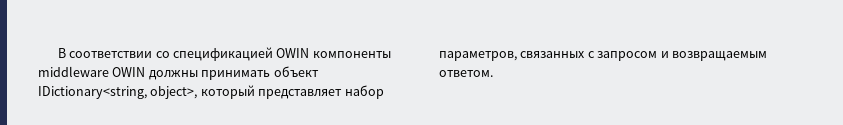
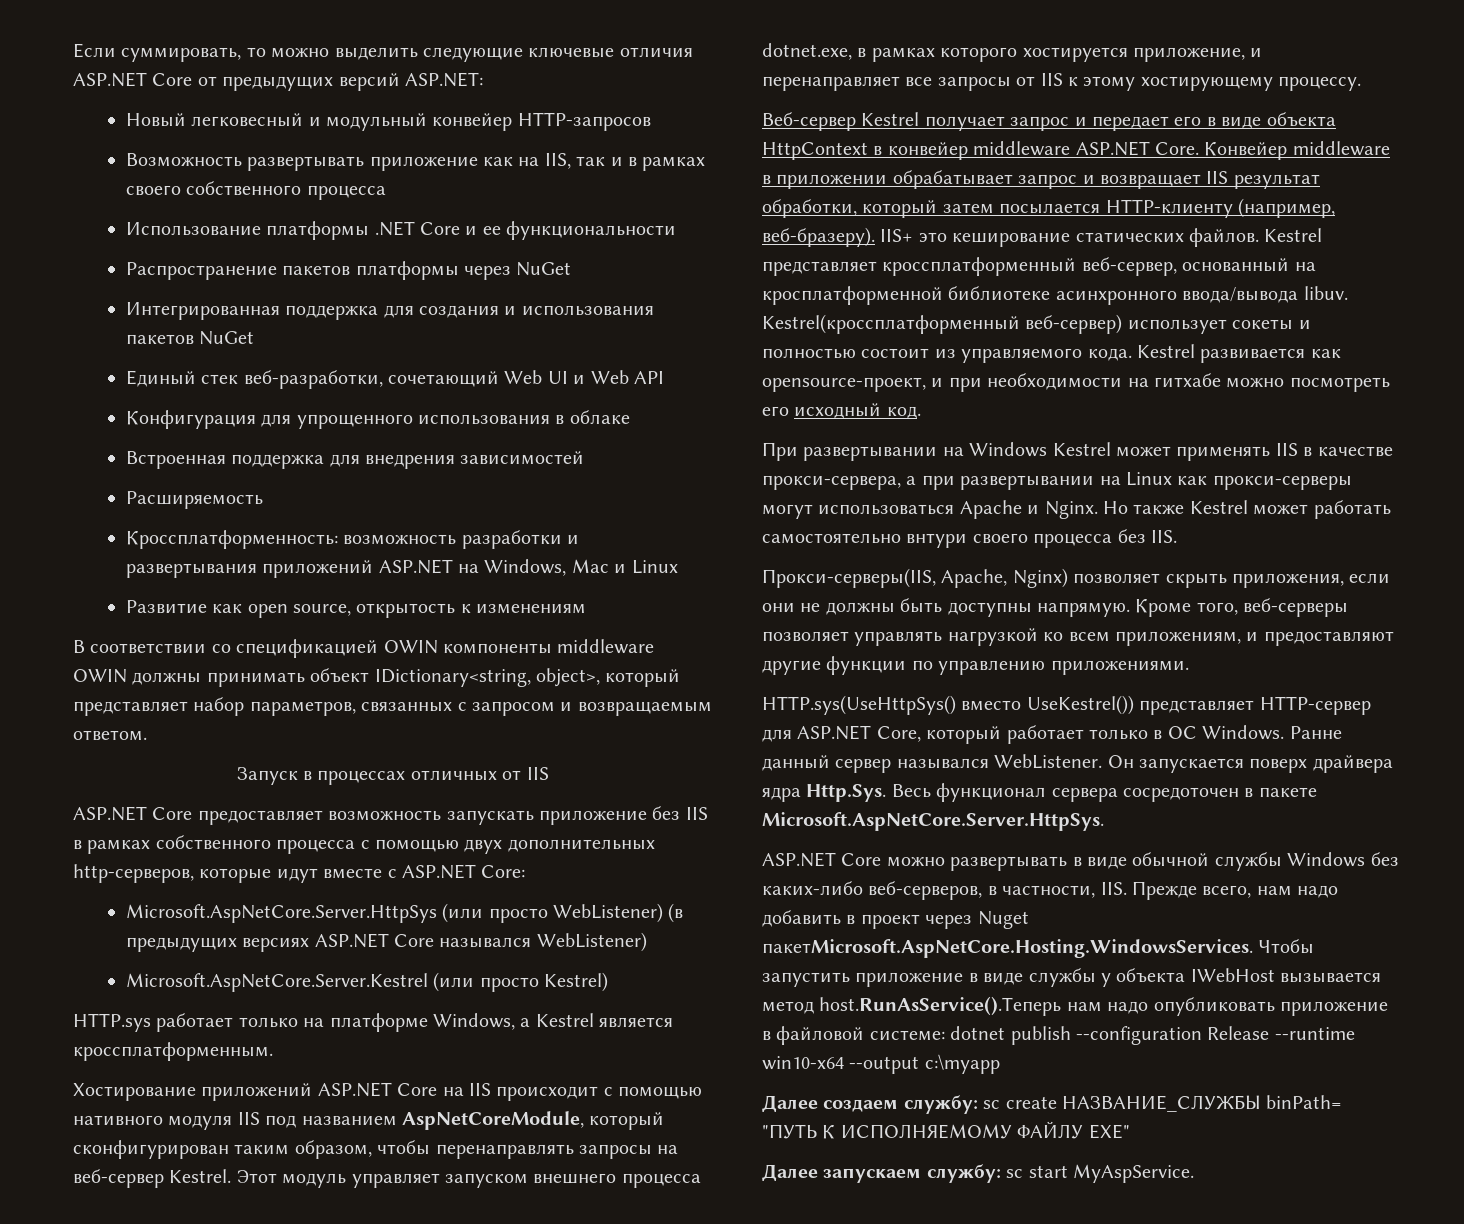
+ Если суммировать, то можно выделить следующие ключевые отличия ASP.NET Core от предыдущих версий ASP.NET:
+ Новый легковесный и модульный конвейер HTTP-запросов
+ Возможность развертывать приложение как на IIS, так и в рамках своего собственного процесса
+ Использование платформы .NET Core и ее функциональности
+ Распространение пакетов платформы через NuGet
+ Интегрированная поддержка для создания и использования пакетов NuGet
+ Единый стек веб-разработки, сочетающий Web UI и Web API
+ Конфигурация для упрощенного использования в облаке
+ Встроенная поддержка для внедрения зависимостей
+ Расширяемость
+ Кроссплатформенность: возможность разработки и развертывания приложений ASP.NET на Windows, Mac и Linux
+ Развитие как open source, открытость к изменениям
+ Запуск в процессах отличных от IIS
+ ASP.NET Core предоставляет возможность запускать приложение без IIS в рамках собственного процесса с помощью двух дополнительных http-серверов, которые идут вместе с ASP.NET Core:
+ Microsoft.AspNetCore.Server.HttpSys (или просто WebListener) (в предыдущих версиях ASP.NET Core назывался WebListener)
+ Microsoft.AspNetCore.Server.Kestrel (или просто Kestrel)
+ HTTP.sys работает только на платформе Windows, а Kestrel является кроссплатформенным.
+ Хостирование приложений ASP.NET Core на IIS происходит с помощью нативного модуля IIS под названием AspNetCoreModule, который сконфигурирован таким образом, чтобы перенаправлять запросы на веб-сервер Kestrel. Этот модуль управляет запуском внешнего процесса dotnet.exe, в рамках которого хостируется приложение, и перенаправляет все запросы от IIS к этому хостирующему процессу.
+ Веб-сервер Kestrel получает запрос и передает его в виде объекта HttpContext в конвейер middleware ASP.NET Core. Конвейер middleware в приложении обрабатывает запрос и возвращает IIS результат обработки, который затем посылается HTTP-клиенту (например, веб-бразеру). IIS+ это кеширование статических файлов. Kestrel представляет кроссплатформенный веб-сервер, основанный на кросплатформенной библиотеке асинхронного ввода/вывода libuv. Kestrel(кроссплатформенный веб-сервер) использует сокеты и полностью состоит из управляемого кода. Kestrel развивается как opensource-проект, и при необходимости на гитхабе можно посмотреть его исходный код.
+ При развертывании на Windows Kestrel может применять IIS в качестве прокси-сервера, а при развертывании на Linux как прокси-серверы могут использоваться Apache и Nginx. Но также Kestrel может работать самостоятельно внтури своего процесса без IIS.
+ Прокси-серверы(IIS, Apache, Nginx) позволяет скрыть приложения, если они не должны быть доступны напрямую. Кроме того, веб-серверы позволяет управлять нагрузкой ко всем приложениям, и предоставляют другие функции по управлению приложениями.
+ HTTP.sys(UseHttpSys() вместо UseKestrel()) представляет HTTP-сервер для ASP.NET Core, который работает только в ОС Windows. Ранне данный сервер назывался WebListener. Он запускается поверх драйвера ядра Http.Sys. Весь функционал сервера сосредоточен в пакете Microsoft.AspNetCore.Server.HttpSys.
+ ASP.NET Core можно развертывать в виде обычной службы Windows без каких-либо веб-серверов, в частности, IIS. Прежде всего, нам надо добавить в проект через Nuget пакетMicrosoft.AspNetCore.Hosting.WindowsServices. Чтобы запустить приложение в виде службы у объекта IWebHost вызывается метод host.RunAsService().Теперь нам надо опубликовать приложение в файловой системе: dotnet publish --configuration Release --runtime win10-x64 --output c:\myapp
+ Далее создаем службу: sc create НАЗВАНИЕ_СЛУЖБЫ binPath= "ПУТЬ К ИСПОЛНЯЕМОМУ ФАЙЛУ EXE"
+ Далее запускаем службу: sc start MyAspService.

